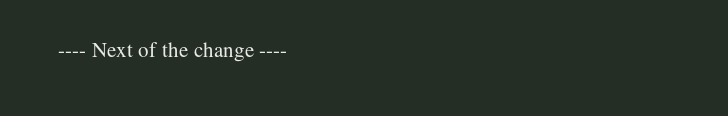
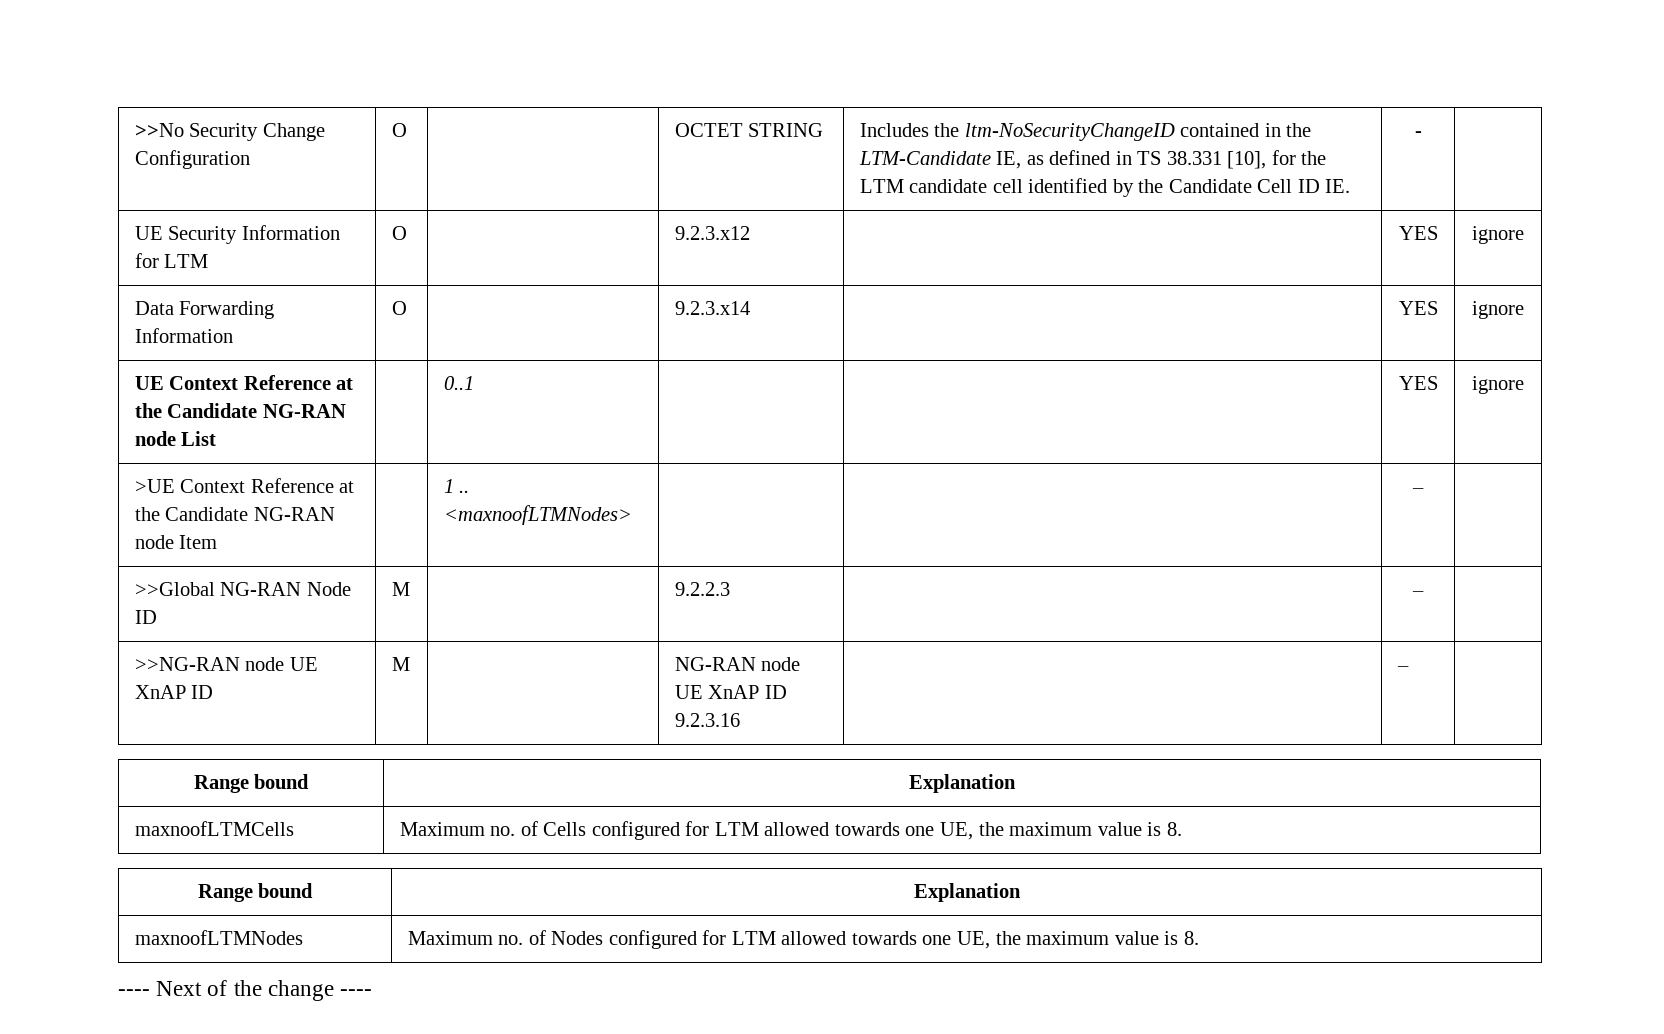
+ >>No Security Change Configuration | O | | OCTET STRING | Includes the ltm-NoSecurityChangeID contained in the LTM-Candidate IE, as defined in TS 38.331 [10], for the LTM candidate cell identified by the Candidate Cell ID IE. | - |
+ UE Security Information for LTM | O | | 9.2.3.x12 | | YES | ignore
+ Data Forwarding Information | O | | 9.2.3.x14 | | YES | ignore
+ UE Context Reference at the Candidate NG-RAN node List | | 0..1 | | | YES | ignore
+ >UE Context Reference at the Candidate NG-RAN node Item | | 1 .. <maxnoofLTMNodes> | | | – |
+ >>Global NG-RAN Node ID | M | | 9.2.2.3 | | – |
+ >>NG-RAN node UE XnAP ID | M | | NG-RAN node UE XnAP ID 9.2.3.16 | | – |
+ Range bound | Explanation
+ maxnoofLTMCells | Maximum no. of Cells configured for LTM allowed towards one UE, the maximum value is 8.
+ Range bound | Explanation
+ maxnoofLTMNodes | Maximum no. of Nodes configured for LTM allowed towards one UE, the maximum value is 8.

